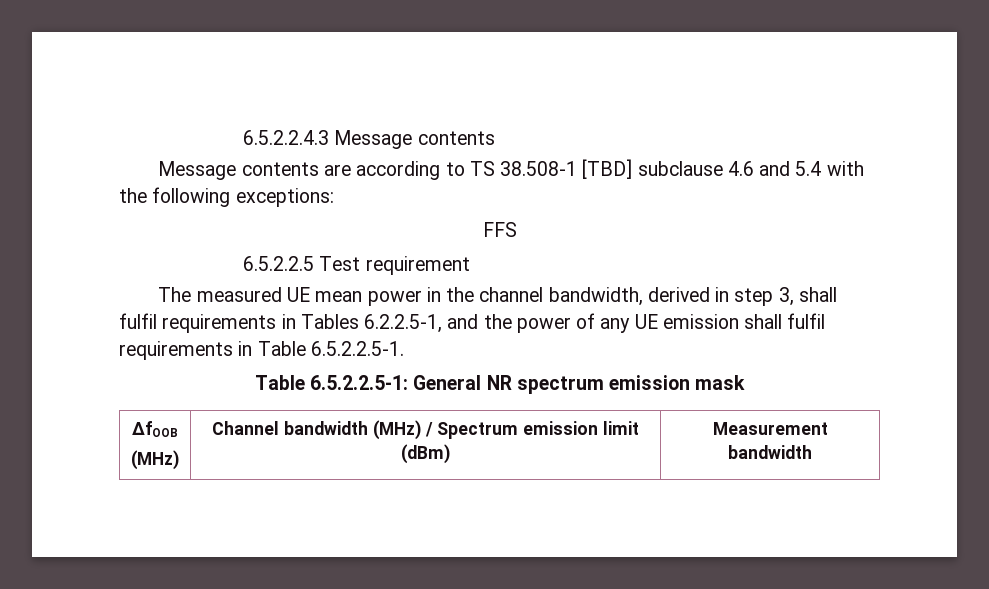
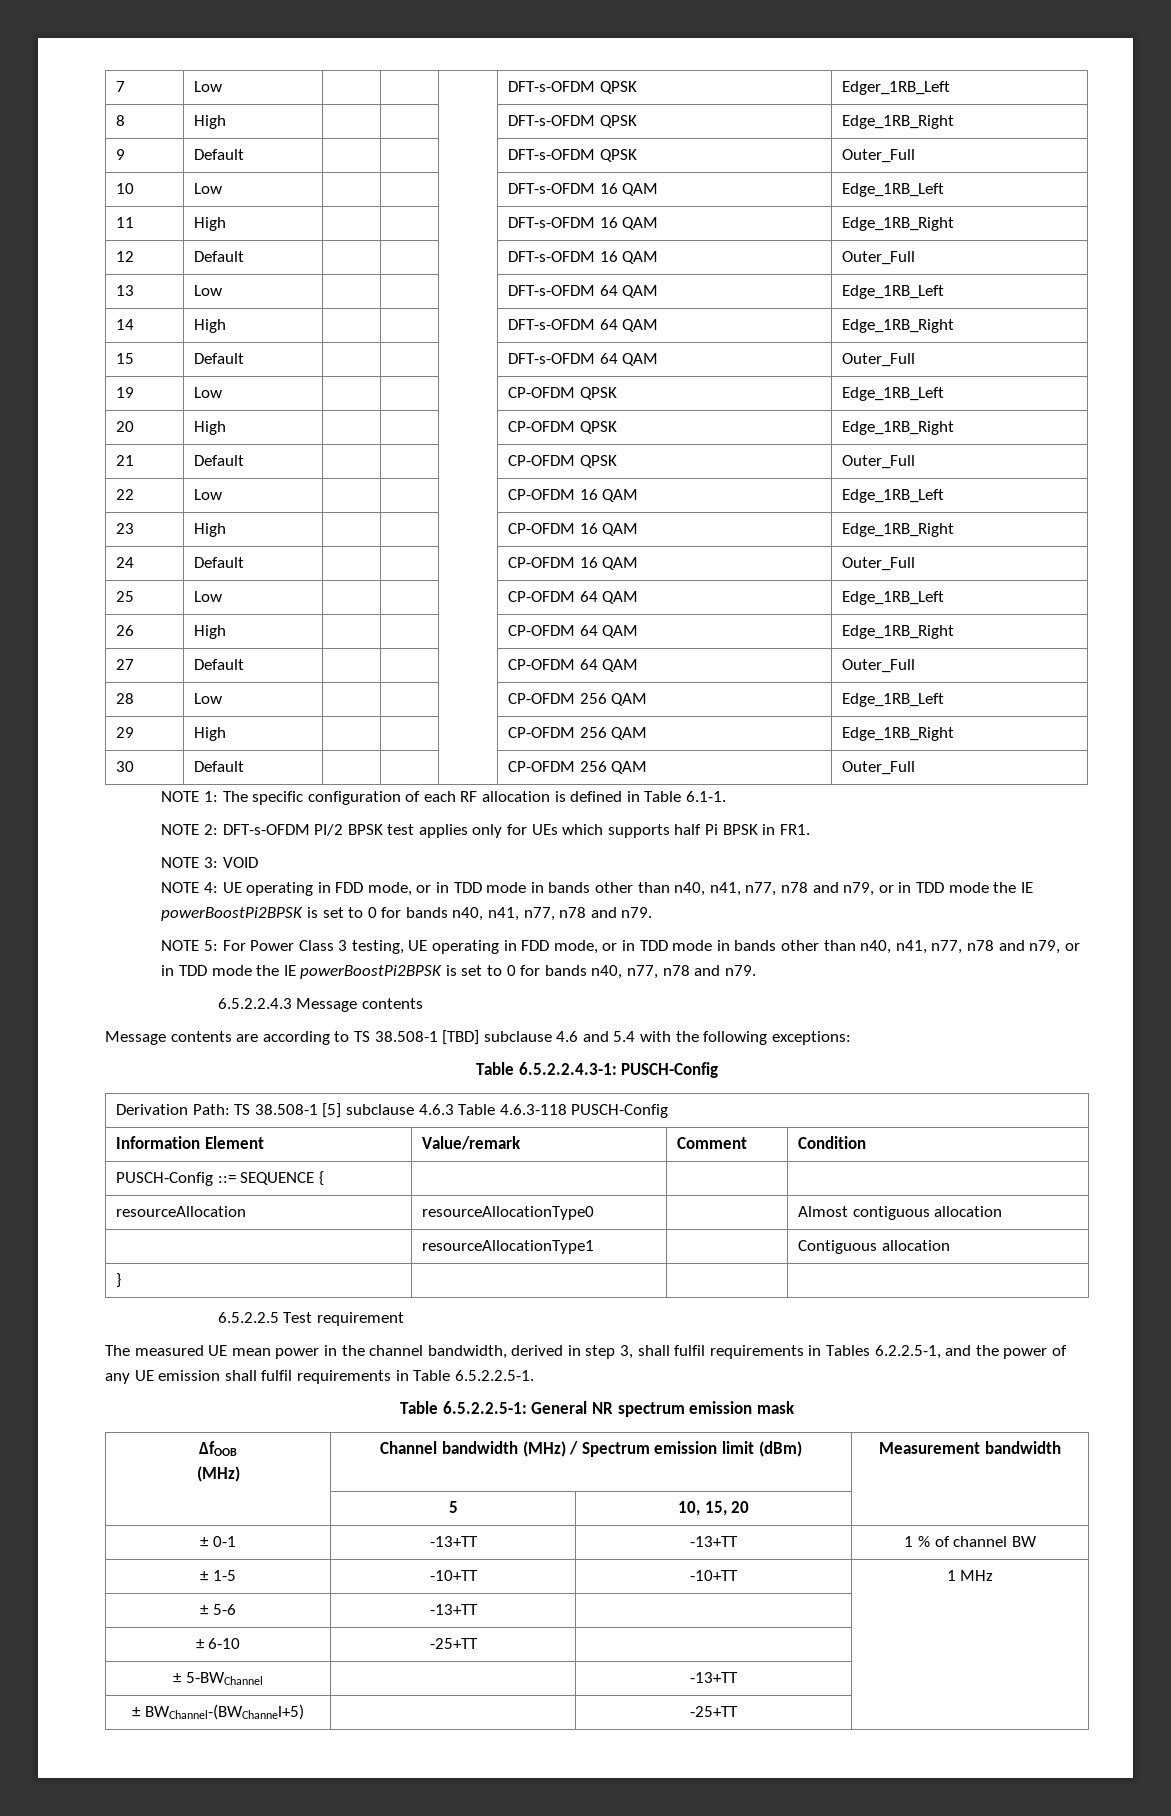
+ 7 | Low | | | | DFT-s-OFDM QPSK | Edger_1RB_Left
+ 8 | High | | | | DFT-s-OFDM QPSK | Edge_1RB_Right
+ 9 | Default | | | | DFT-s-OFDM QPSK | Outer_Full
+ 10 | Low | | | | DFT-s-OFDM 16 QAM | Edge_1RB_Left
+ 11 | High | | | | DFT-s-OFDM 16 QAM | Edge_1RB_Right
+ 12 | Default | | | | DFT-s-OFDM 16 QAM | Outer_Full
+ 13 | Low | | | | DFT-s-OFDM 64 QAM | Edge_1RB_Left
+ 14 | High | | | | DFT-s-OFDM 64 QAM | Edge_1RB_Right
+ 15 | Default | | | | DFT-s-OFDM 64 QAM | Outer_Full
+ 19 | Low | | | | CP-OFDM QPSK | Edge_1RB_Left
+ 20 | High | | | | CP-OFDM QPSK | Edge_1RB_Right
+ 21 | Default | | | | CP-OFDM QPSK | Outer_Full
+ 22 | Low | | | | CP-OFDM 16 QAM | Edge_1RB_Left
+ 23 | High | | | | CP-OFDM 16 QAM | Edge_1RB_Right
+ 24 | Default | | | | CP-OFDM 16 QAM | Outer_Full
+ 25 | Low | | | | CP-OFDM 64 QAM | Edge_1RB_Left
+ 26 | High | | | | CP-OFDM 64 QAM | Edge_1RB_Right
+ 27 | Default | | | | CP-OFDM 64 QAM | Outer_Full
+ 28 | Low | | | | CP-OFDM 256 QAM | Edge_1RB_Left
+ 29 | High | | | | CP-OFDM 256 QAM | Edge_1RB_Right
+ 30 | Default | | | | CP-OFDM 256 QAM | Outer_Full
+ NOTE 1: The specific configuration of each RF allocation is defined in Table 6.1-1.
+ NOTE 2: DFT-s-OFDM PI/2 BPSK test applies only for UEs which supports half Pi BPSK in FR1.
+ NOTE 3: VOID
+ NOTE 4: UE operating in FDD mode, or in TDD mode in bands other than n40, n41, n77, n78 and n79, or in TDD mode the IE powerBoostPi2BPSK is set to 0 for bands n40, n41, n77, n78 and n79.
+ NOTE 5: For Power Class 3 testing, UE operating in FDD mode, or in TDD mode in bands other than n40, n41, n77, n78 and n79, or in TDD mode the IE powerBoostPi2BPSK is set to 0 for bands n40, n77, n78 and n79.
- FFS
+ Table 6.5.2.2.4.3-1: PUSCH-Config
+ Derivation Path: TS 38.508-1 [5] subclause 4.6.3 Table 4.6.3-118 PUSCH-Config
+ Information Element | Value/remark | Comment | Condition
+ PUSCH-Config ::= SEQUENCE { | | |
+ resourceAllocation | resourceAllocationType0 | | Almost contiguous allocation
+ | resourceAllocationType1 | | Contiguous allocation
+ } | | |
+ | 5 | 10, 15, 20 |
+ ± 0-1 | -13+TT | -13+TT | 1 % of channel BW
+ ± 1-5 | -10+TT | -10+TT | 1 MHz
+ ± 5-6 | -13+TT | |
+ ± 6-10 | -25+TT | |
+ ± 5-BWChannel | | -13+TT |
+ ± BWChannel-(BWChannel+5) | | -25+TT |

